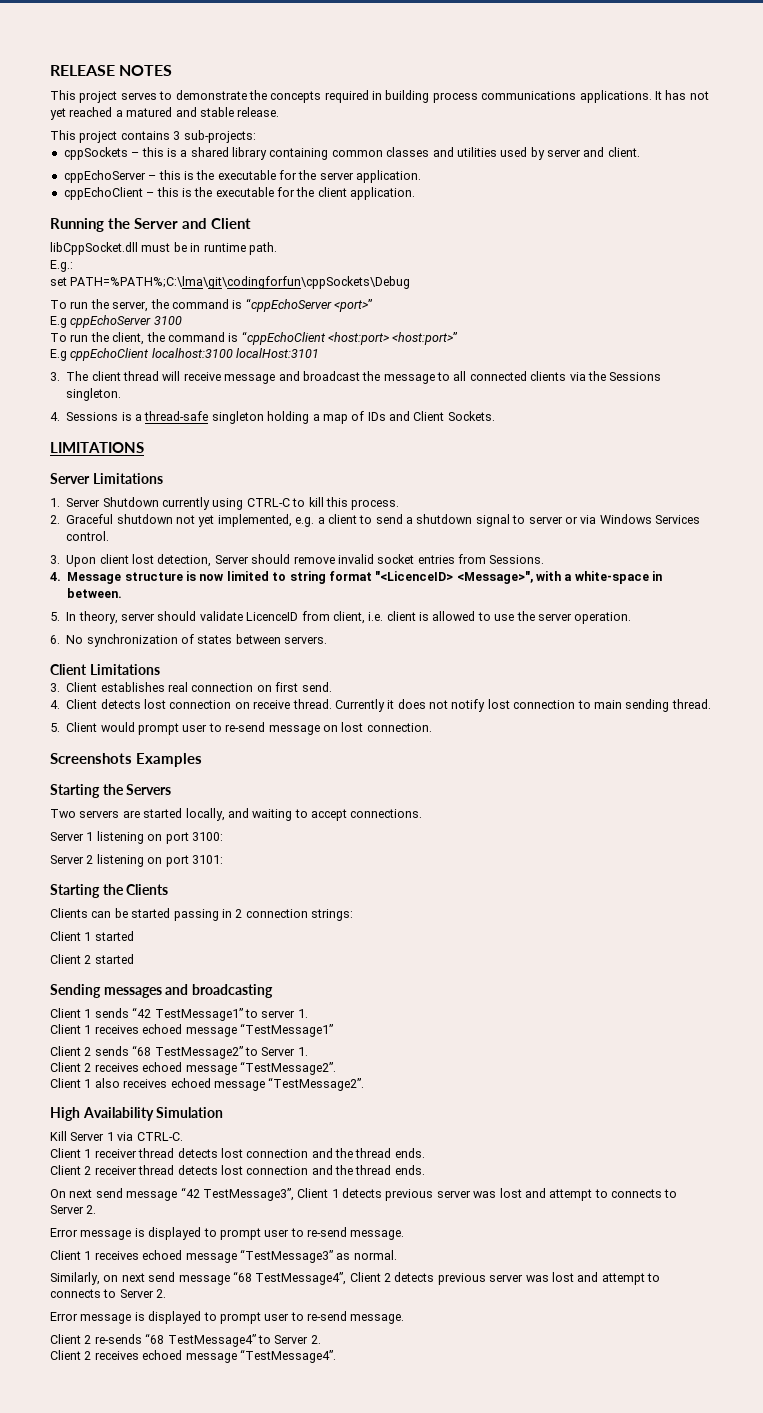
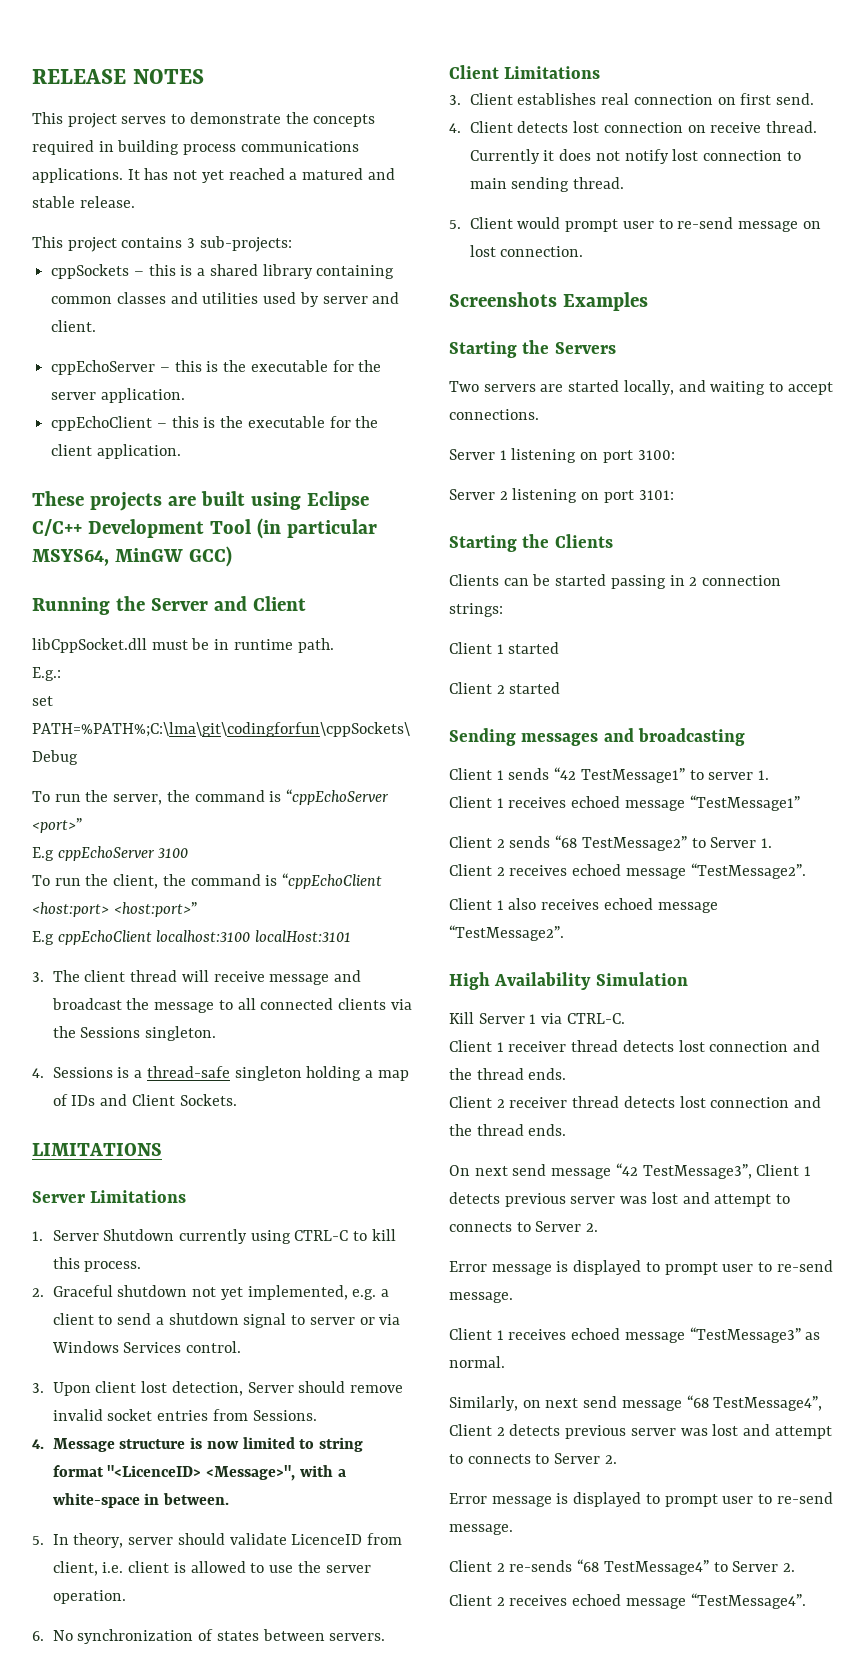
+ These projects are built using Eclipse C/C++ Development Tool (in particular MSYS64, MinGW GCC)

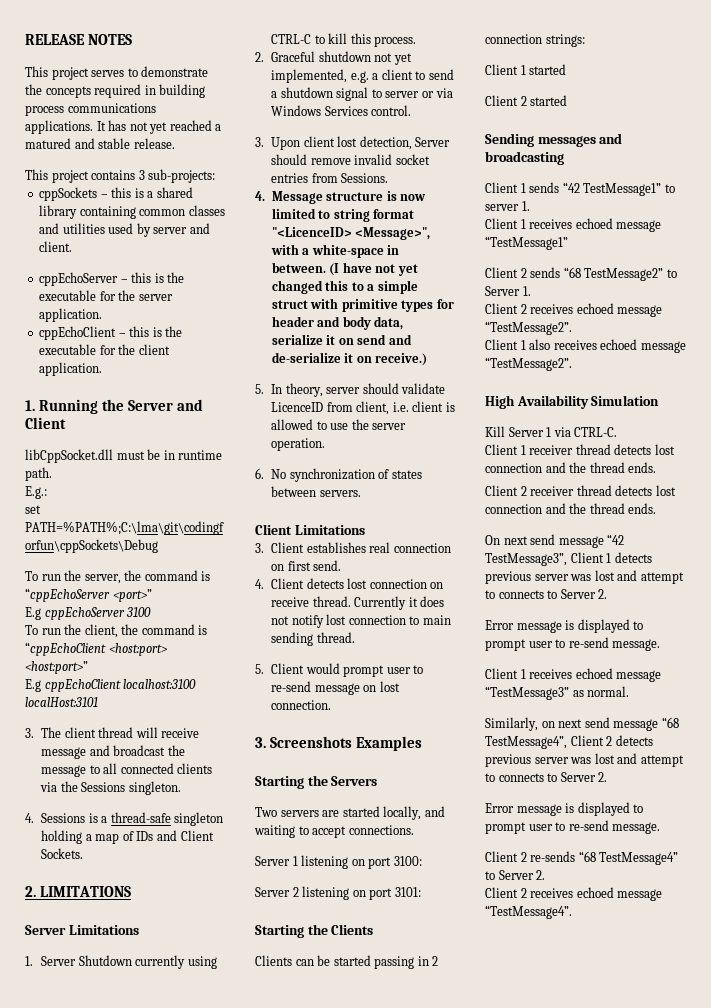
- These projects are built using Eclipse C/C++ Development Tool (in particular MSYS64, MinGW GCC)
- Running the Server and Client
+ 1. Running the Server and Client
- LIMITATIONS
+ 2. LIMITATIONS
+ (I have not yet changed this to a simple struct with primitive types for header and body data, serialize it on send and de-serialize it on receive.)
- Screenshots Examples
+ 3. Screenshots Examples

